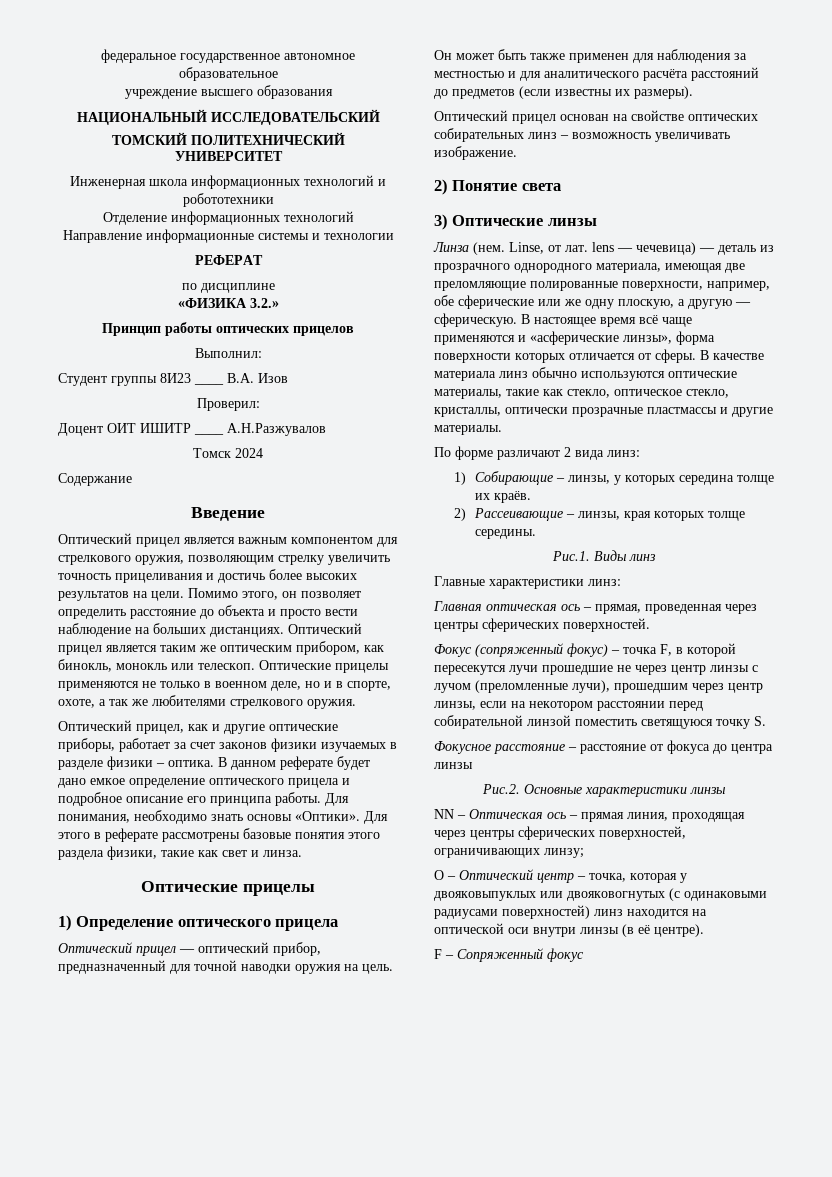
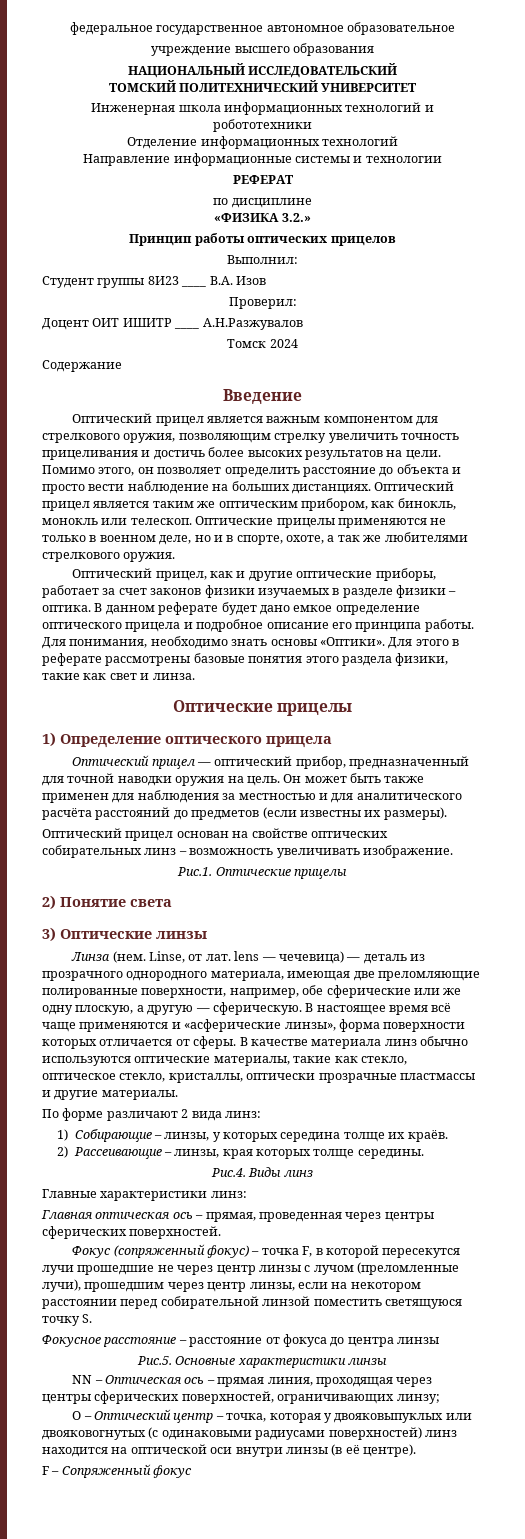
+ Рис.1. Оптические прицелы
- Рис.1. Виды линз
+ Рис.4. Виды линз
- Рис.2. Основные характеристики линзы
+ Рис.5. Основные характеристики линзы

